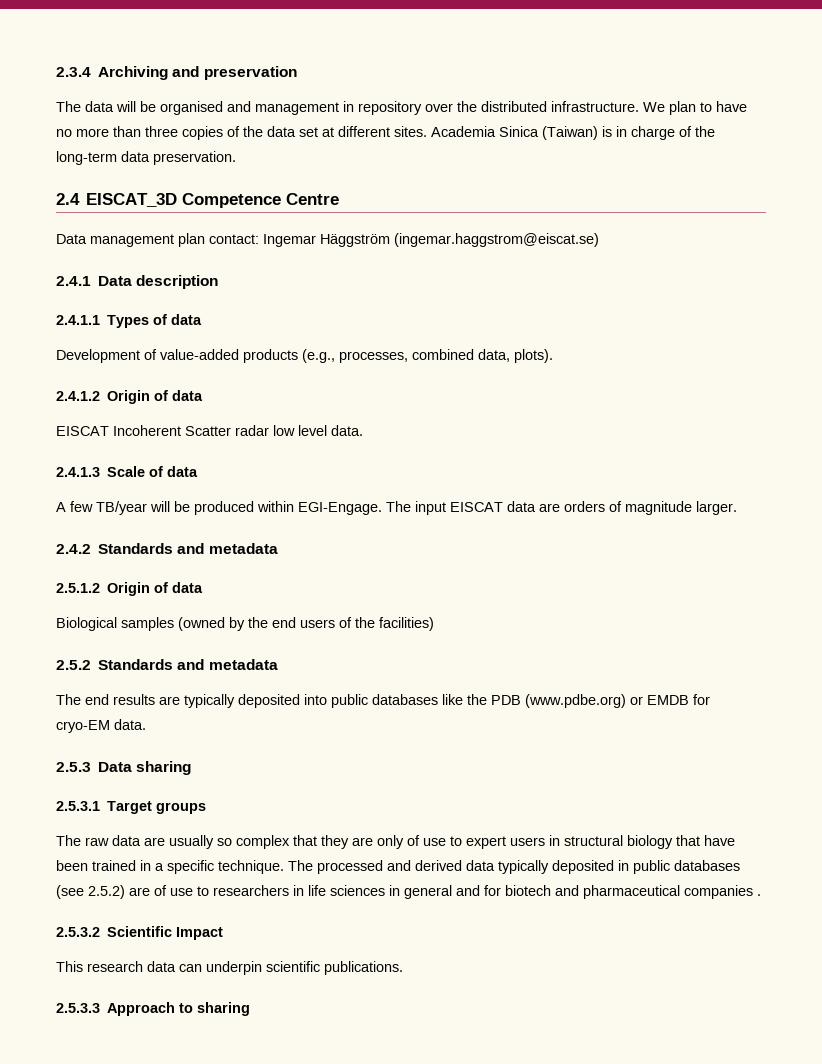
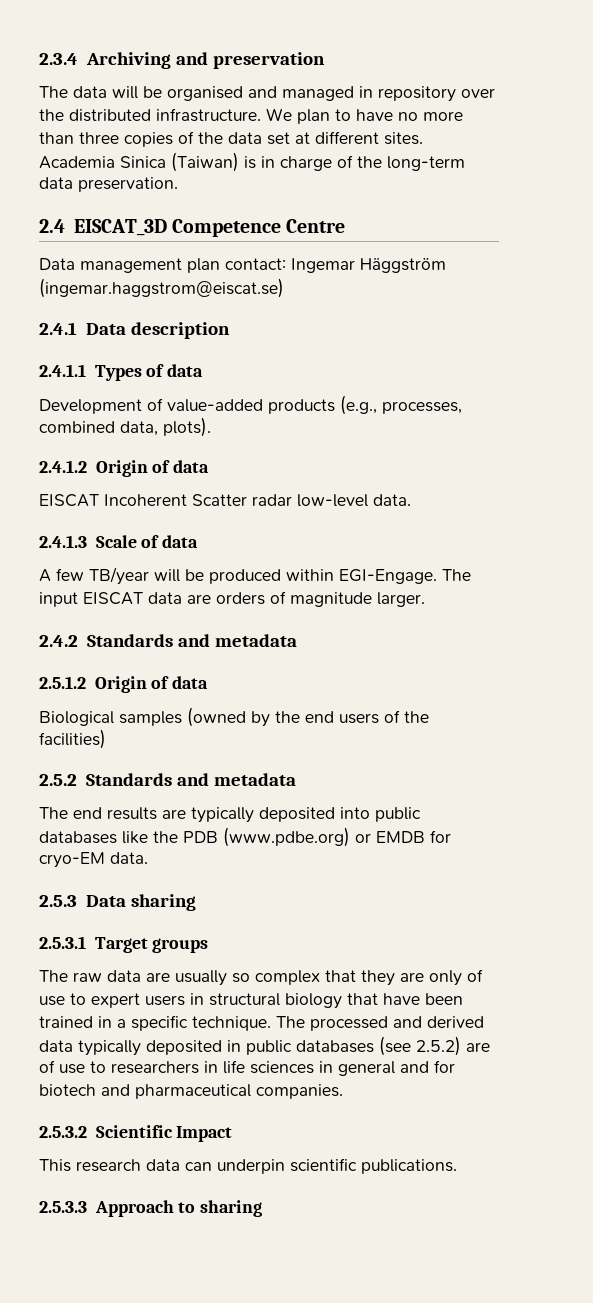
- The data will be organised and management in repository over the distributed infrastructure.
+ The data will be organised and managed in repository over the distributed infrastructure.
- EISCAT Incoherent Scatter radar low level data.
+ EISCAT Incoherent Scatter radar low-level data.
- The processed and derived data typically deposited in public databases (see 2.5.2) are of use to researchers in life sciences in general and for biotech and pharmaceutical companies .
+ The processed and derived data typically deposited in public databases (see 2.5.2) are of use to researchers in life sciences in general and for biotech and pharmaceutical companies.

